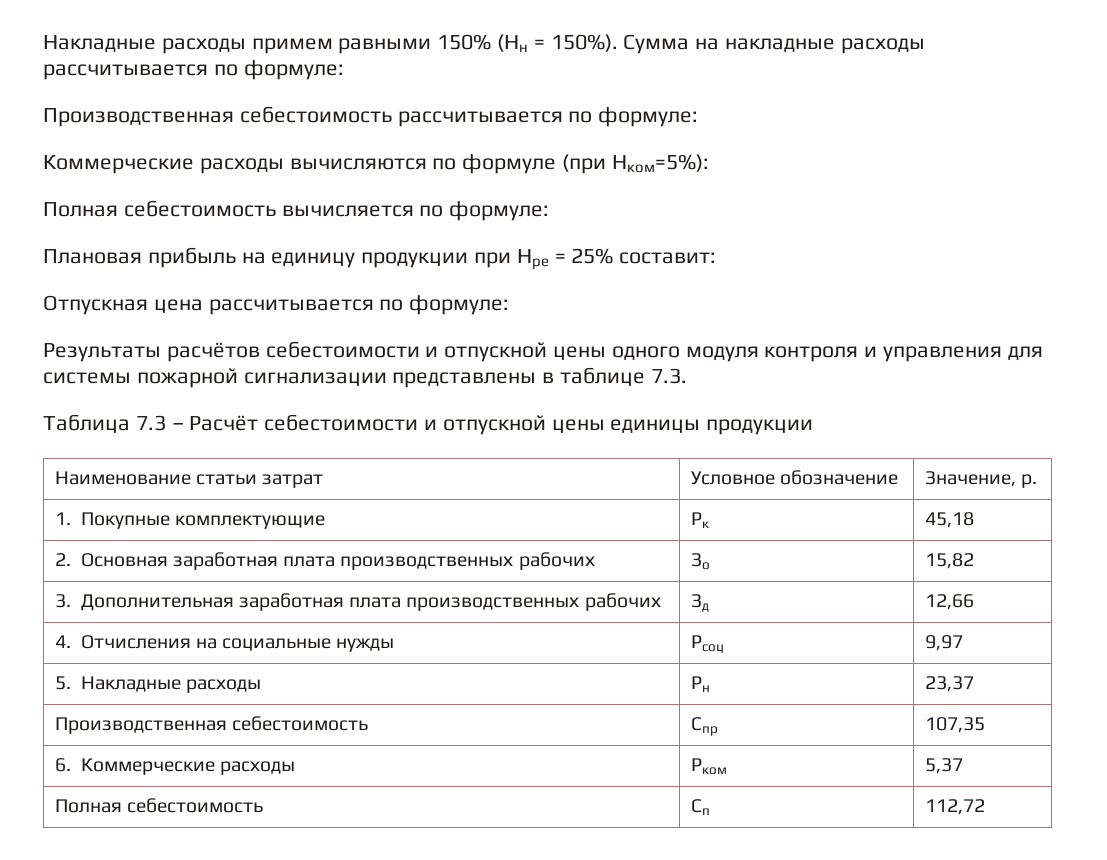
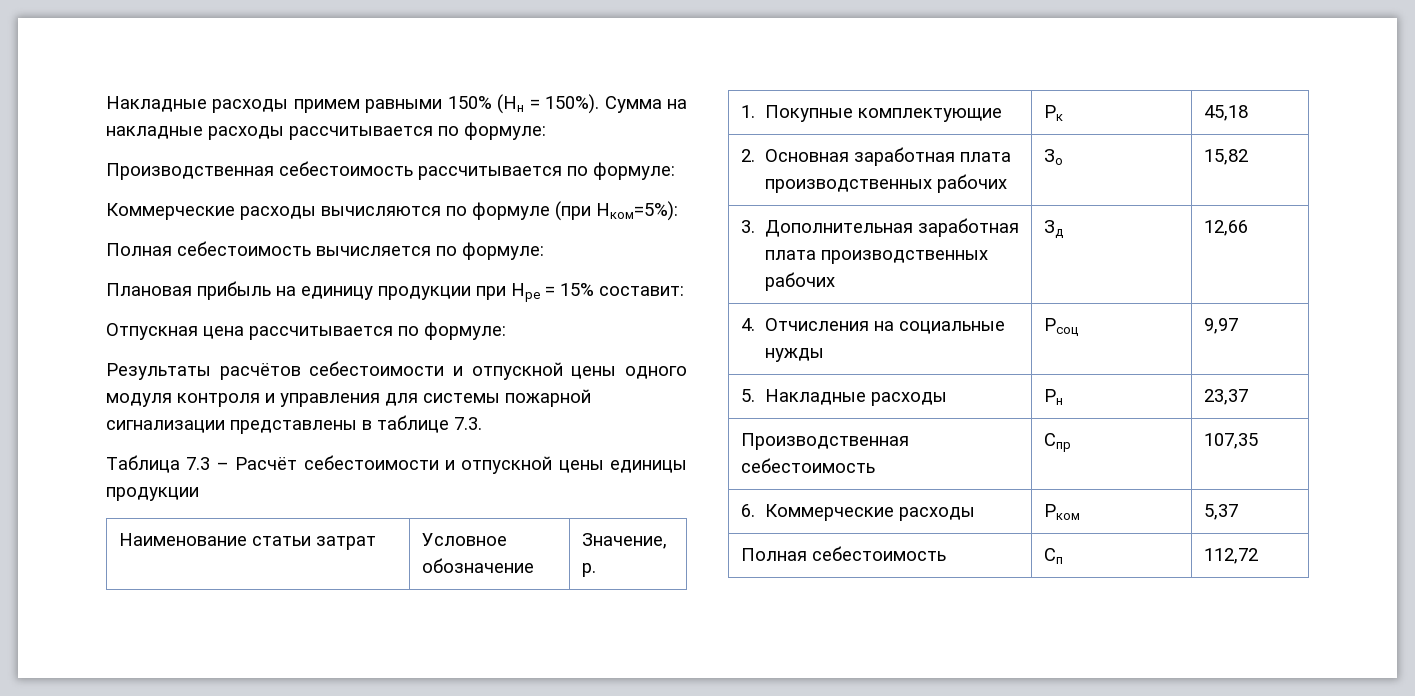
- Плановая прибыль на единицу продукции при Нре = 25% составит:
+ Плановая прибыль на единицу продукции при Нре = 15% составит:

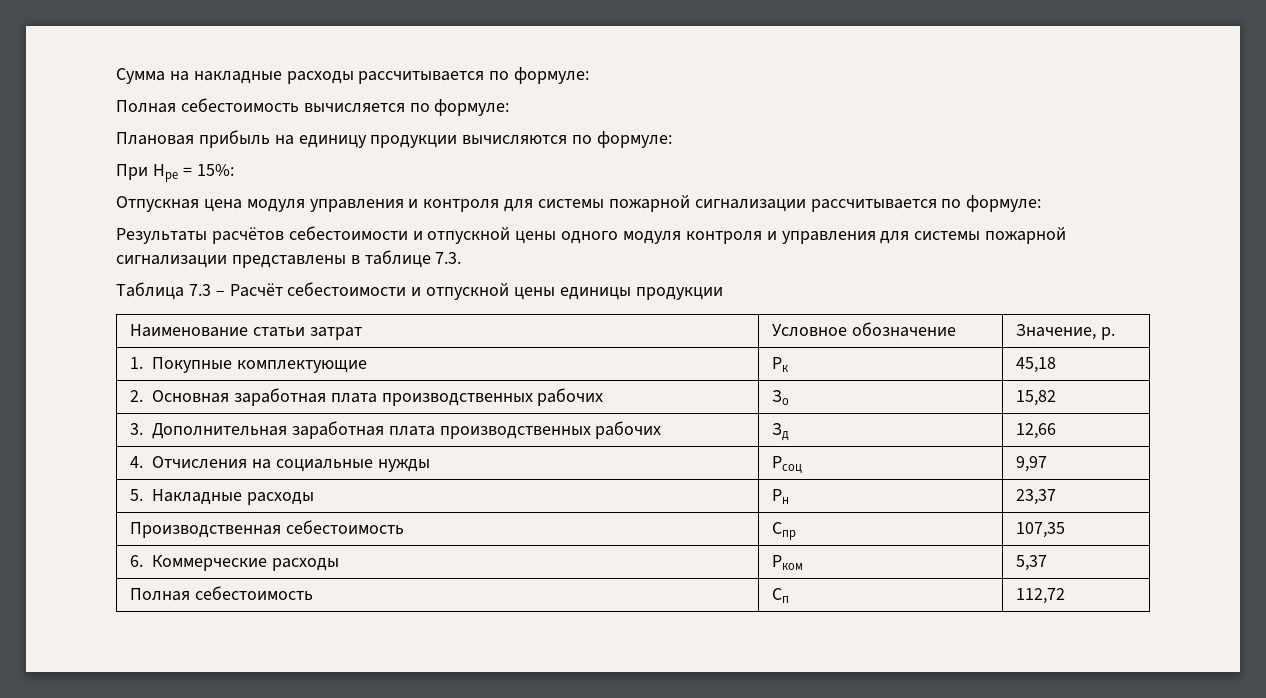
- Накладные расходы примем равными 150% (Нн = 150%).
- Производственная себестоимость рассчитывается по формуле:
- Коммерческие расходы вычисляются по формуле (при Нком=5%):
- Плановая прибыль на единицу продукции при Нре = 15% составит:
- Отпускная цена рассчитывается по формуле:
+ Плановая прибыль на единицу продукции вычисляются по формуле:
+ При Нре = 15%:
+ Отпускная цена модуля управления и контроля для системы пожарной сигнализации рассчитывается по формуле:

